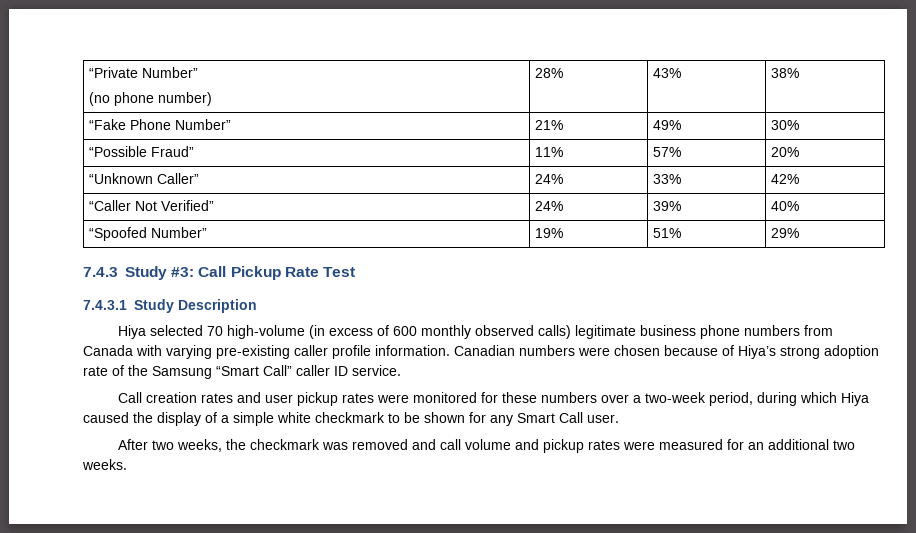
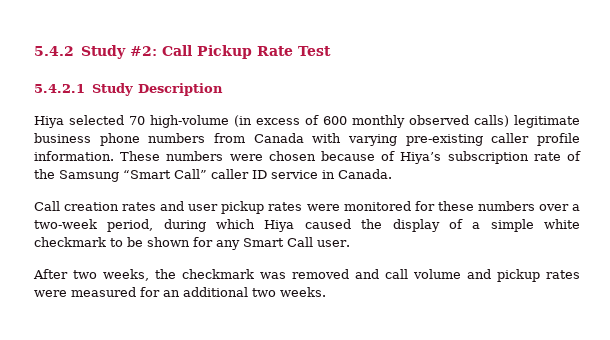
- “Private Number”
- (no phone number) | 28% | 43% | 38%
- “Fake Phone Number” | 21% | 49% | 30%
- “Possible Fraud” | 11% | 57% | 20%
- “Unknown Caller” | 24% | 33% | 42%
- “Caller Not Verified” | 24% | 39% | 40%
- “Spoofed Number” | 19% | 51% | 29%
- 7.4.3 Study #3: Call Pickup Rate Test
+ 5.4.2 Study #2: Call Pickup Rate Test
- 7.4.3.1 Study Description
+ 5.4.2.1 Study Description
- Canadian numbers were chosen because of Hiya’s strong adoption rate of the Samsung “Smart Call” caller ID service.
+ These numbers were chosen because of Hiya’s subscription rate of the Samsung “Smart Call” caller ID service in Canada.

